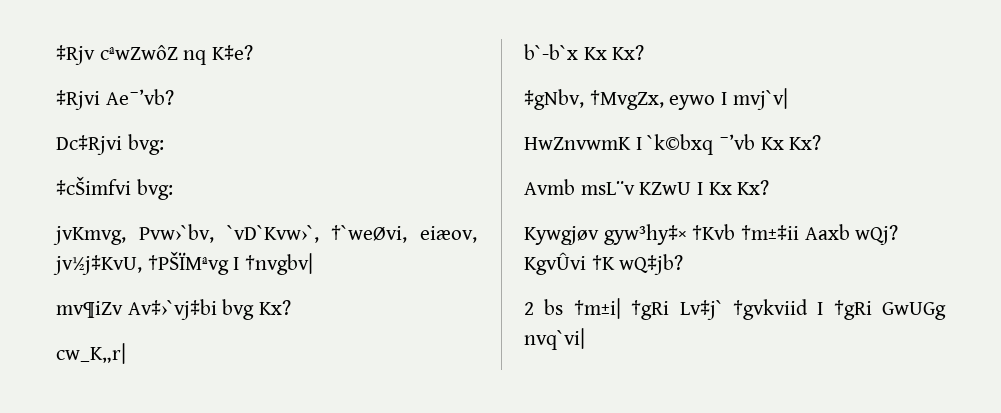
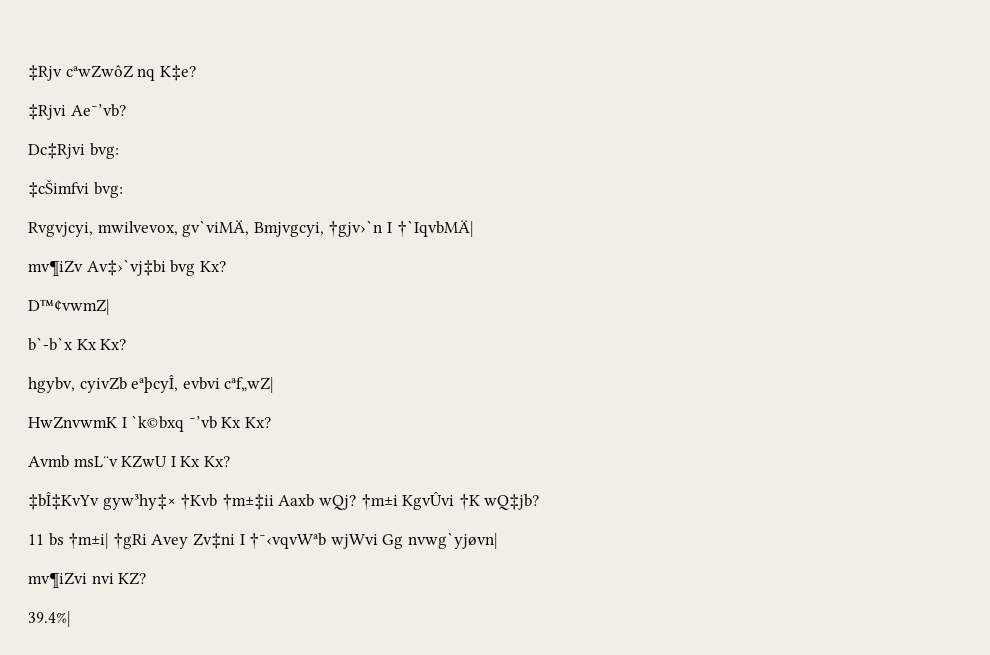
- jvKmvg, Pvw›`bv, `vD`Kvw›`, †`weØvi, eiæov, jv½j‡KvU, †PŠÏMªvg I †nvgbv|
+ Rvgvjcyi, mwilvevox, gv`viMÄ, Bmjvgcyi, †gjv›`n I †`IqvbMÄ|
- cw_K„r|
+ D™¢vwmZ|
- ‡gNbv, †MvgZx, eywo I mvj`v|
+ hgybv, cyivZb eªþcyÎ, evbvi cªf„wZ|
- Kywgjøv gyw³hy‡× †Kvb †m±‡ii Aaxb wQj?
+ ‡bÎ‡KvYv gyw³hy‡× †Kvb †m±‡ii Aaxb wQj?
- KgvÛvi †K wQ‡jb?
+ †m±i KgvÛvi †K wQ‡jb?
- 2 bs †m±i| †gRi Lv‡j` †gvkviid I †gRi GwUGg nvq`vi|
+ 11 bs †m±i| †gRi Avey Zv‡ni I †¯‹vqvWªb wjWvi Gg nvwg`yjøvn|
+ mv¶iZvi nvi KZ?
+ 39.4%|

